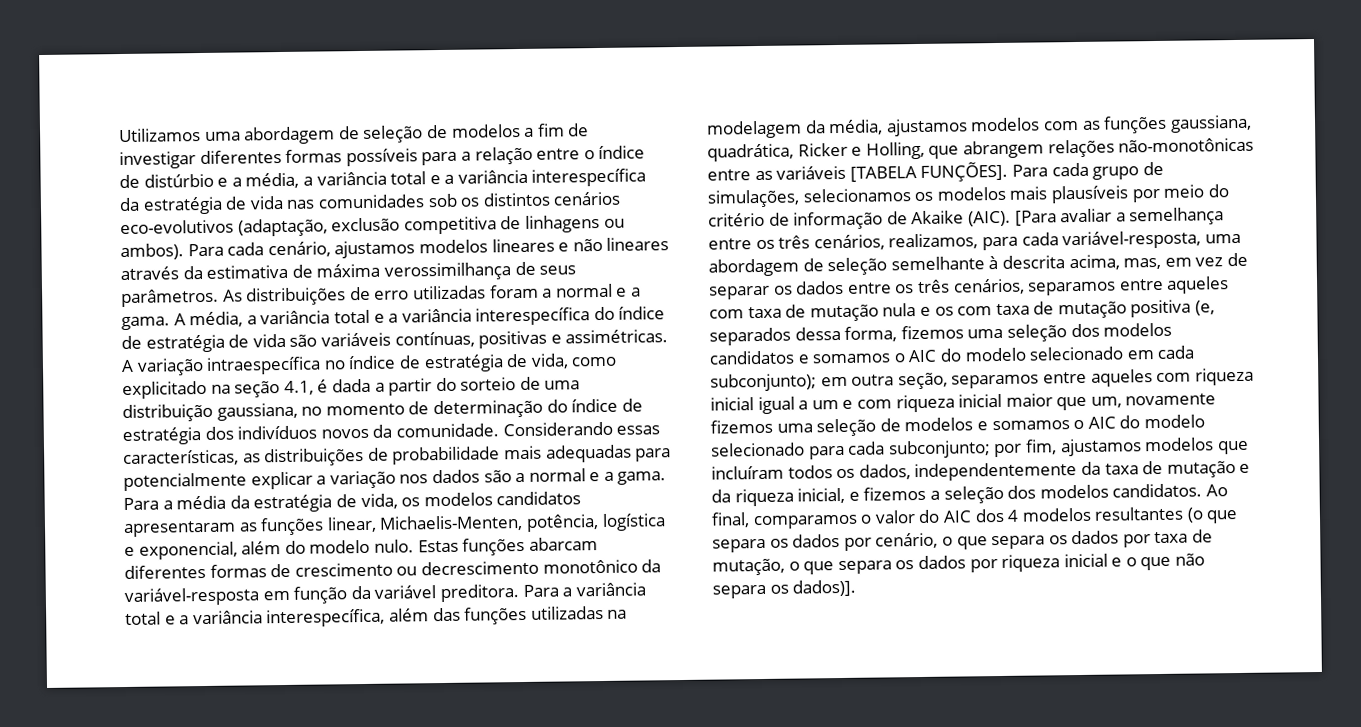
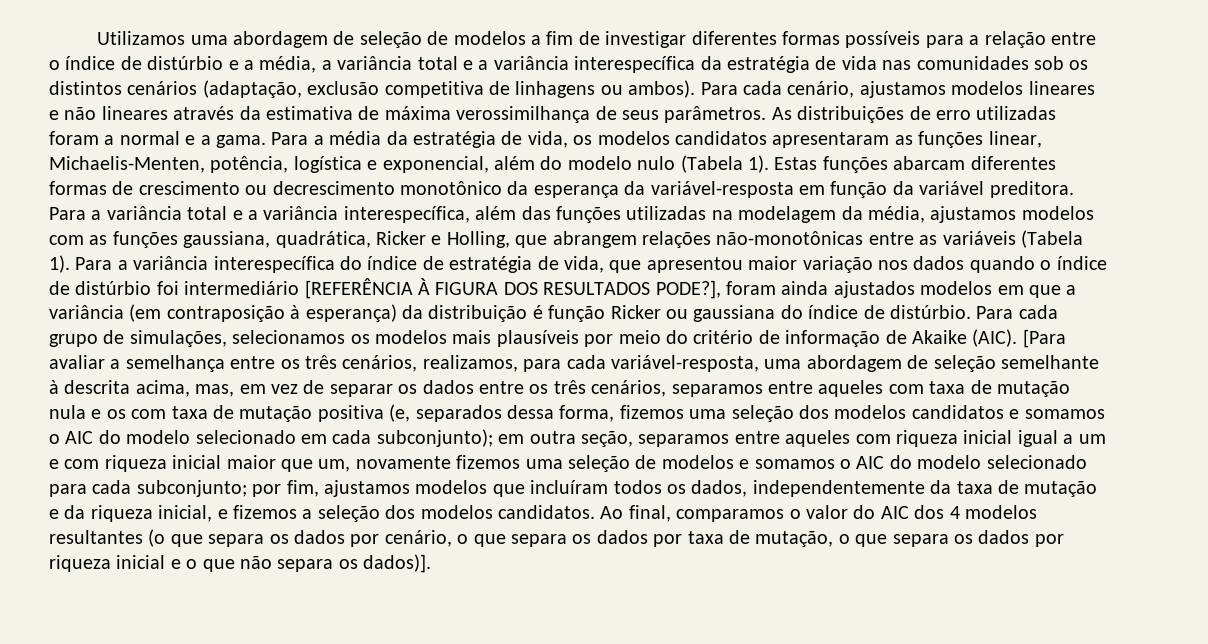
- Utilizamos uma abordagem de seleção de modelos a fim de investigar diferentes formas possíveis para a relação entre o índice de distúrbio e a média, a variância total e a variância interespecífica da estratégia de vida nas comunidades sob os distintos cenários eco-evolutivos (adaptação, exclusão competitiva de linhagens ou ambos).
+ Utilizamos uma abordagem de seleção de modelos a fim de investigar diferentes formas possíveis para a relação entre o índice de distúrbio e a média, a variância total e a variância interespecífica da estratégia de vida nas comunidades sob os distintos cenários (adaptação, exclusão competitiva de linhagens ou ambos).
- A média, a variância total e a variância interespecífica do índice de estratégia de vida são variáveis contínuas, positivas e assimétricas. A variação intraespecífica no índice de estratégia de vida, como explicitado na seção 4.1, é dada a partir do sorteio de uma distribuição gaussiana, no momento de determinação do índice de estratégia dos indivíduos novos da comunidade. Considerando essas características, as distribuições de probabilidade mais adequadas para potencialmente explicar a variação nos dados são a normal e a gama.
- Para a média da estratégia de vida, os modelos candidatos apresentaram as funções linear, Michaelis-Menten, potência, logística e exponencial, além do modelo nulo.
+ Para a média da estratégia de vida, os modelos candidatos apresentaram as funções linear, Michaelis-Menten, potência, logística e exponencial, além do modelo nulo (Tabela 1).
- Estas funções abarcam diferentes formas de crescimento ou decrescimento monotônico da variável-resposta em função da variável preditora.
+ Estas funções abarcam diferentes formas de crescimento ou decrescimento monotônico da esperança da variável-resposta em função da variável preditora.
- Para a variância total e a variância interespecífica, além das funções utilizadas na modelagem da média, ajustamos modelos com as funções gaussiana, quadrática, Ricker e Holling, que abrangem relações não-monotônicas entre as variáveis [TABELA FUNÇÕES].
+ Para a variância total e a variância interespecífica, além das funções utilizadas na modelagem da média, ajustamos modelos com as funções gaussiana, quadrática, Ricker e Holling, que abrangem relações não-monotônicas entre as variáveis (Tabela 1). Para a variância interespecífica do índice de estratégia de vida, que apresentou maior variação nos dados quando o índice de distúrbio foi intermediário [REFERÊNCIA À FIGURA DOS RESULTADOS PODE?], foram ainda ajustados modelos em que a variância (em contraposição à esperança) da distribuição é função Ricker ou gaussiana do índice de distúrbio.

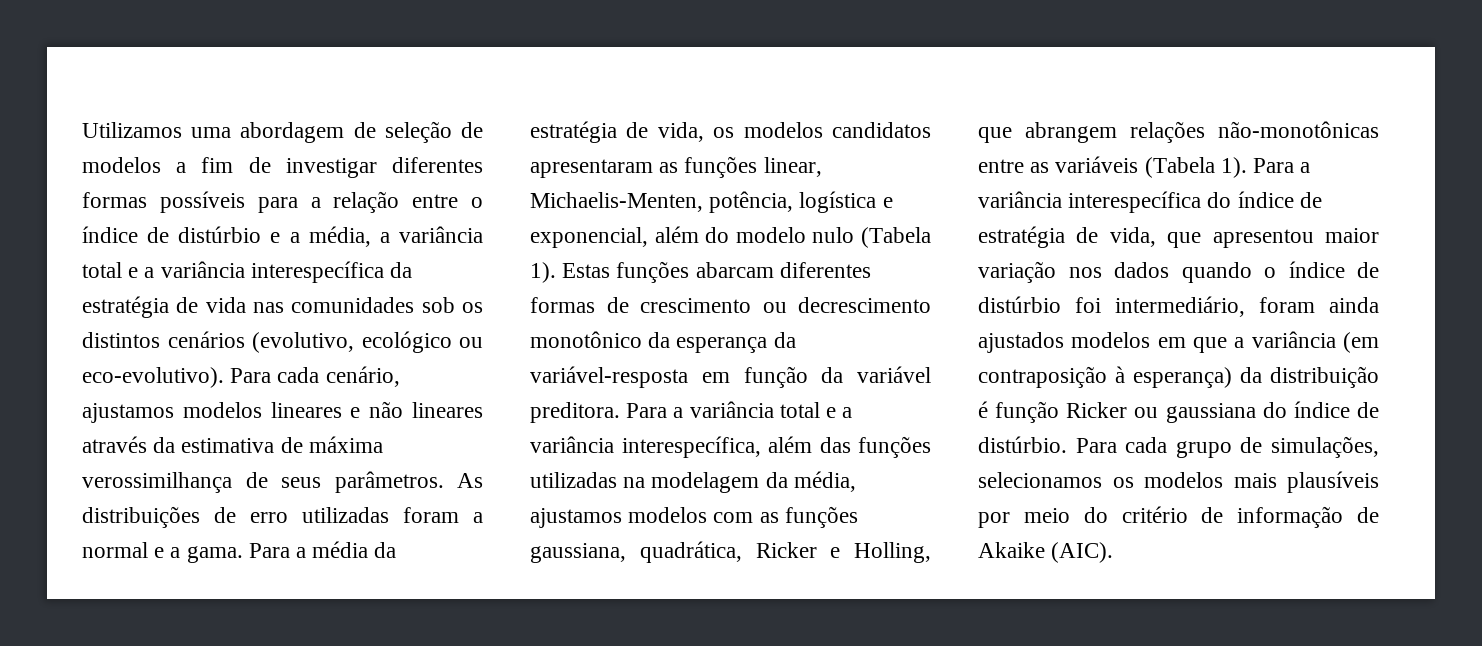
- Utilizamos uma abordagem de seleção de modelos a fim de investigar diferentes formas possíveis para a relação entre o índice de distúrbio e a média, a variância total e a variância interespecífica da estratégia de vida nas comunidades sob os distintos cenários (adaptação, exclusão competitiva de linhagens ou ambos).
+ Utilizamos uma abordagem de seleção de modelos a fim de investigar diferentes formas possíveis para a relação entre o índice de distúrbio e a média, a variância total e a variância interespecífica da estratégia de vida nas comunidades sob os distintos cenários (evolutivo, ecológico ou eco-evolutivo).
- Para a variância interespecífica do índice de estratégia de vida, que apresentou maior variação nos dados quando o índice de distúrbio foi intermediário [REFERÊNCIA À FIGURA DOS RESULTADOS PODE?], foram ainda ajustados modelos em que a variância (em contraposição à esperança) da distribuição é função Ricker ou gaussiana do índice de distúrbio.
+ Para a variância interespecífica do índice de estratégia de vida, que apresentou maior variação nos dados quando o índice de distúrbio foi intermediário, foram ainda ajustados modelos em que a variância (em contraposição à esperança) da distribuição é função Ricker ou gaussiana do índice de distúrbio.
- [Para avaliar a semelhança entre os três cenários, realizamos, para cada variável-resposta, uma abordagem de seleção semelhante à descrita acima, mas, em vez de separar os dados entre os três cenários, separamos entre aqueles com taxa de mutação nula e os com taxa de mutação positiva (e, separados dessa forma, fizemos uma seleção dos modelos candidatos e somamos o AIC do modelo selecionado em cada subconjunto); em outra seção, separamos entre aqueles com riqueza inicial igual a um e com riqueza inicial maior que um, novamente fizemos uma seleção de modelos e somamos o AIC do modelo selecionado para cada subconjunto; por fim, ajustamos modelos que incluíram todos os dados, independentemente da taxa de mutação e da riqueza inicial, e fizemos a seleção dos modelos candidatos. Ao final, comparamos o valor do AIC dos 4 modelos resultantes (o que separa os dados por cenário, o que separa os dados por taxa de mutação, o que separa os dados por riqueza inicial e o que não separa os dados)].

